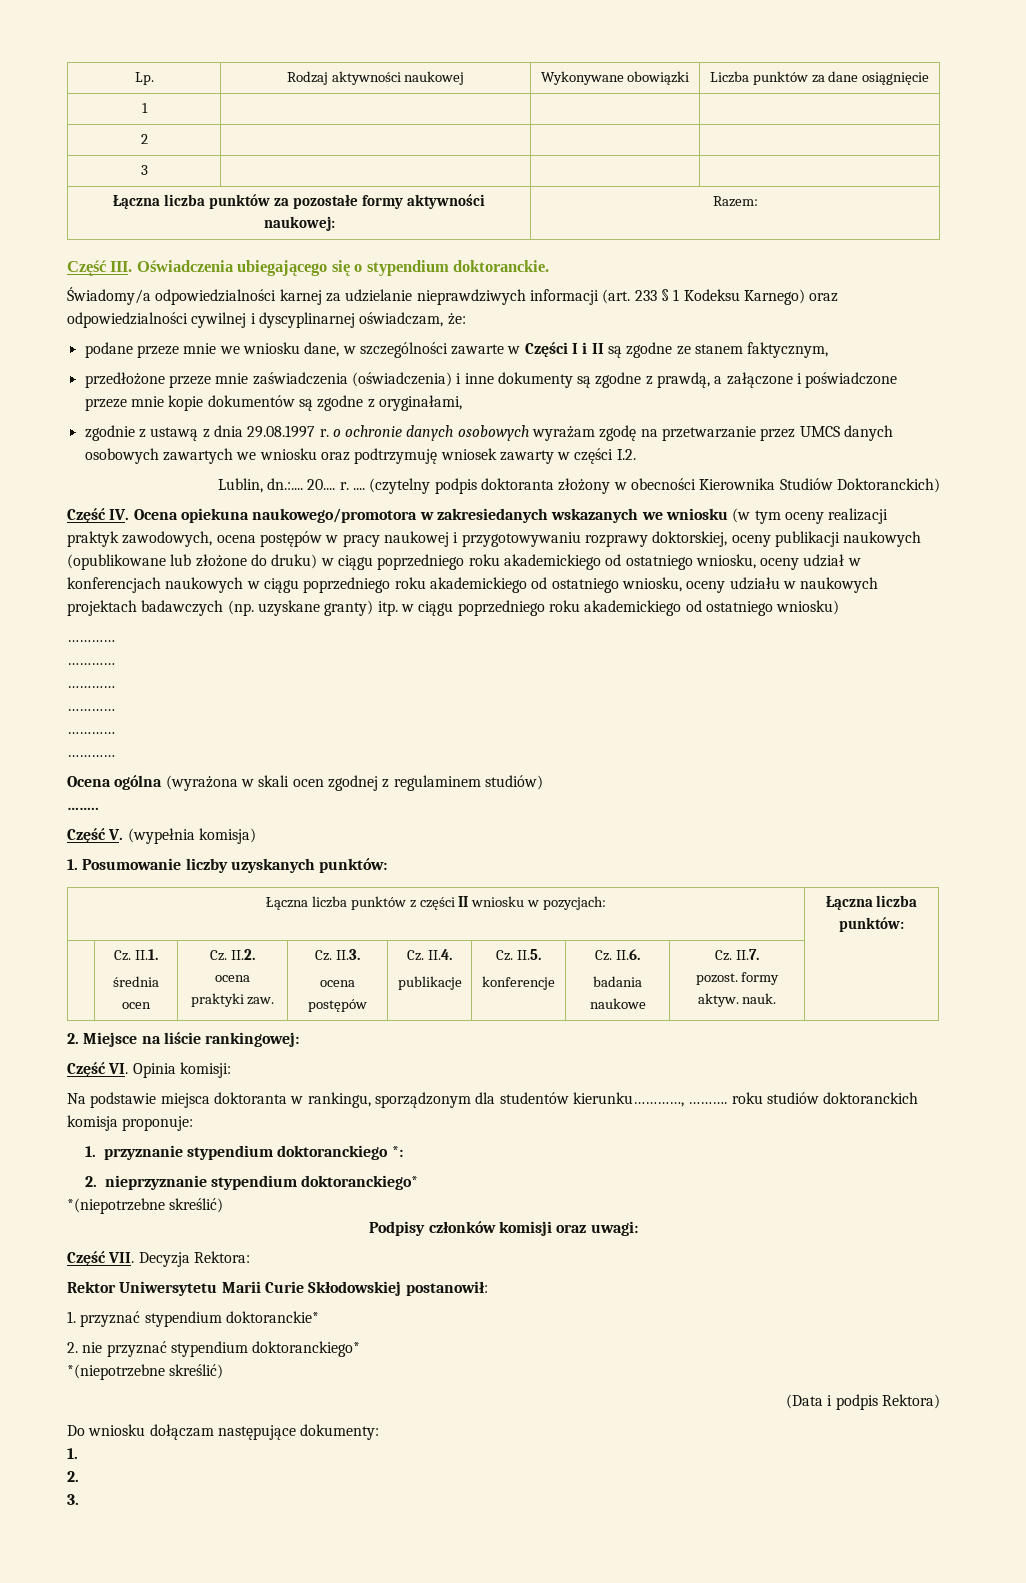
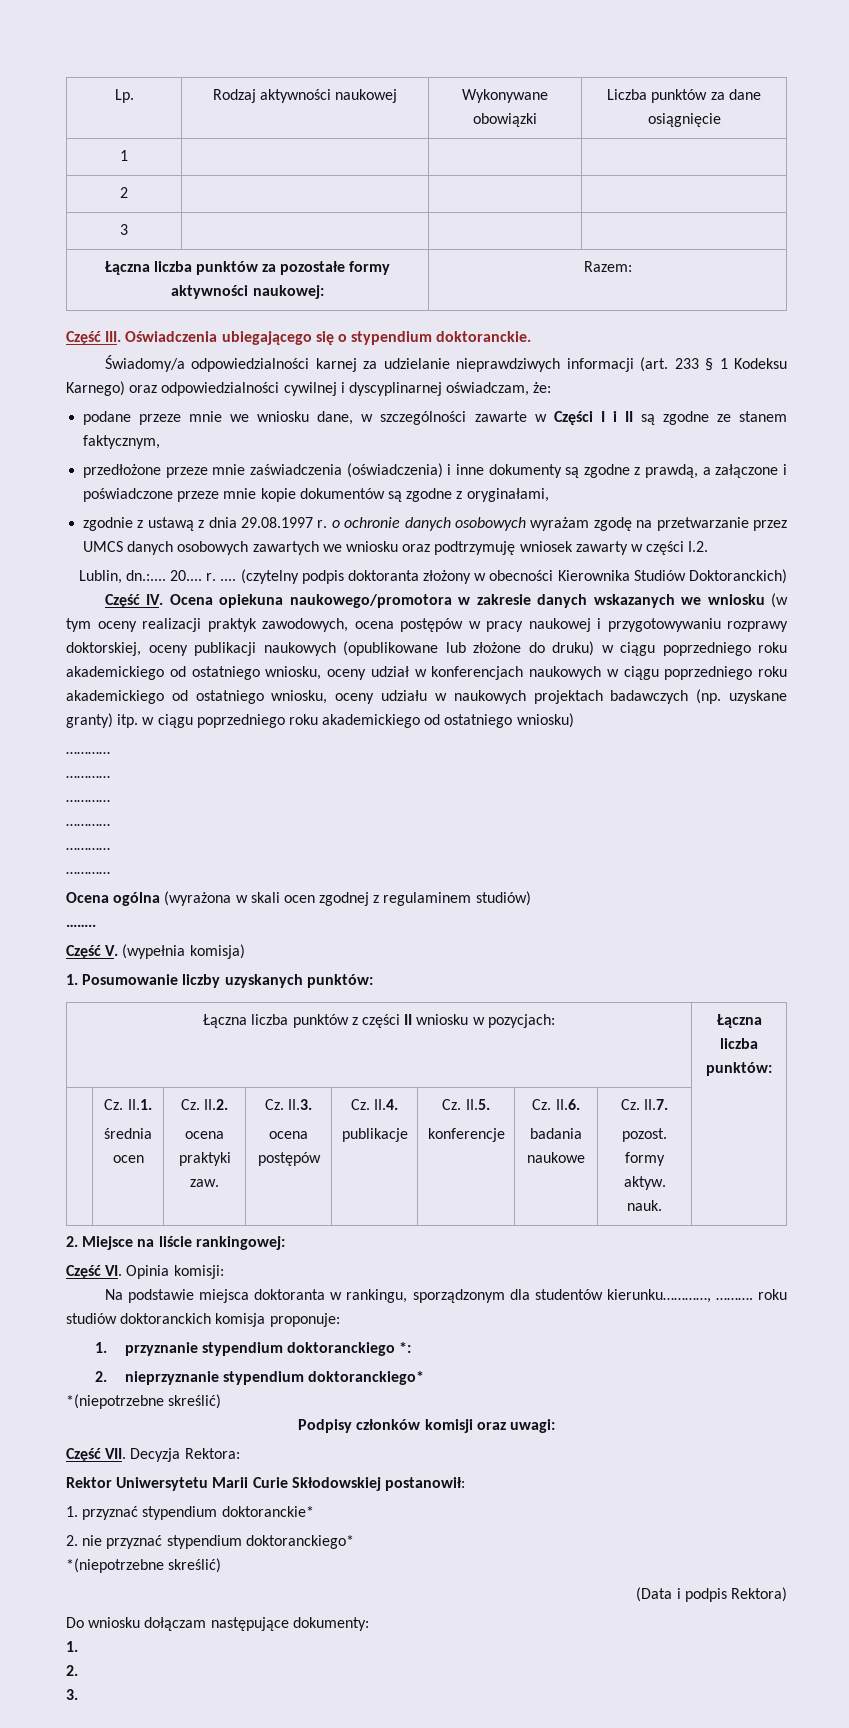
- Część IV. Ocena opiekuna naukowego/promotora w zakresiedanych wskazanych we wniosku (w tym oceny realizacji praktyk zawodowych, ocena postępów w pracy naukowej i przygotowywaniu rozprawy doktorskiej, oceny publikacji naukowych (opublikowane lub złożone do druku) w ciągu poprzedniego roku akademickiego od ostatniego wniosku, oceny udział w konferencjach naukowych w ciągu poprzedniego roku akademickiego od ostatniego wniosku, oceny udziału w naukowych projektach badawczych (np. uzyskane granty) itp. w ciągu poprzedniego roku akademickiego od ostatniego wniosku)
+ Część IV. Ocena opiekuna naukowego/promotora w zakresie danych wskazanych we wniosku (w tym oceny realizacji praktyk zawodowych, ocena postępów w pracy naukowej i przygotowywaniu rozprawy doktorskiej, oceny publikacji naukowych (opublikowane lub złożone do druku) w ciągu poprzedniego roku akademickiego od ostatniego wniosku, oceny udział w konferencjach naukowych w ciągu poprzedniego roku akademickiego od ostatniego wniosku, oceny udziału w naukowych projektach badawczych (np. uzyskane granty) itp. w ciągu poprzedniego roku akademickiego od ostatniego wniosku)

